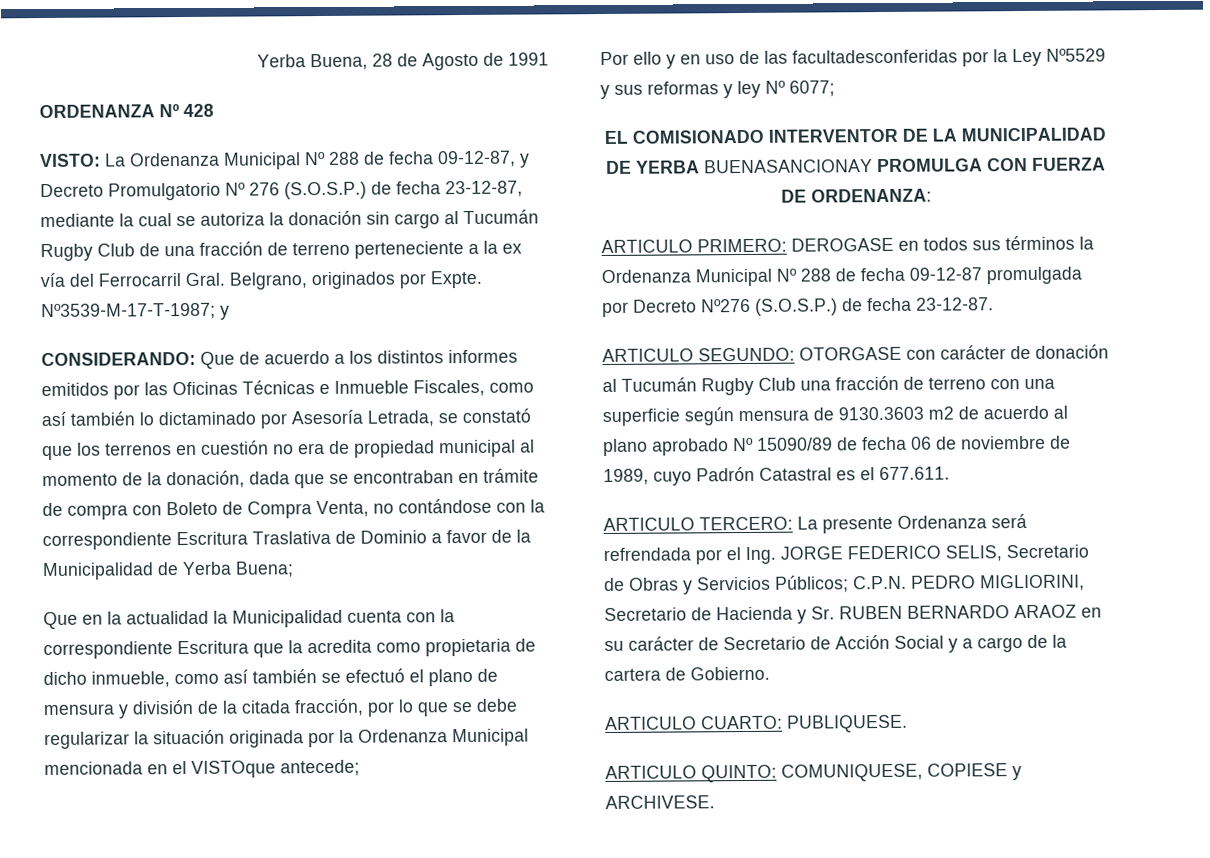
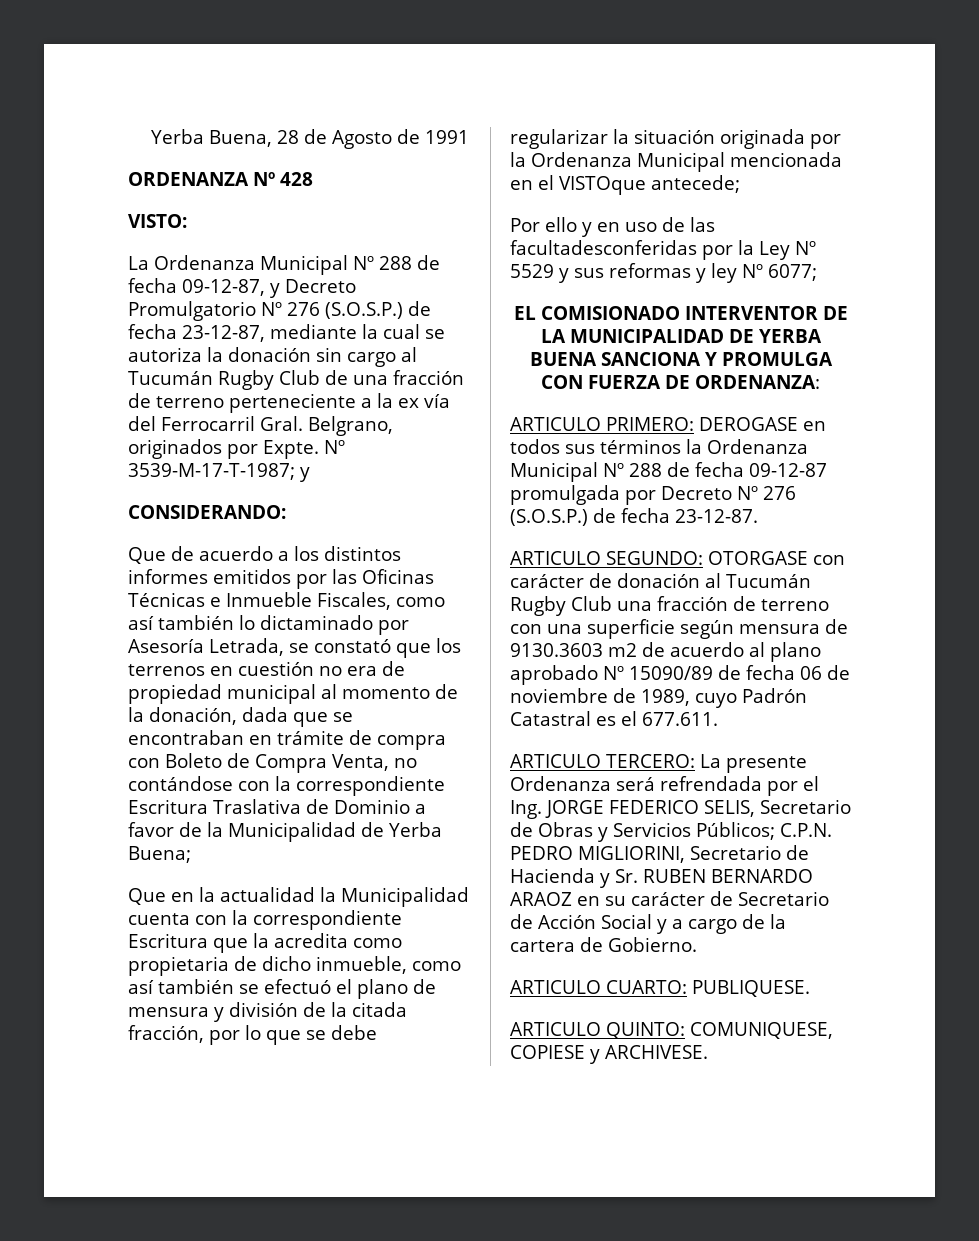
- VISTO: La Ordenanza Municipal Nº 288 de fecha 09-12-87, y Decreto Promulgatorio Nº 276 (S.O.S.P.) de fecha 23-12-87, mediante la cual se autoriza la donación sin cargo al Tucumán Rugby Club de una fracción de terreno perteneciente a la ex vía del Ferrocarril Gral.
+ VISTO:
+ La Ordenanza Municipal Nº 288 de fecha 09-12-87, y Decreto Promulgatorio Nº 276 (S.O.S.P.) de fecha 23-12-87, mediante la cual se autoriza la donación sin cargo al Tucumán Rugby Club de una fracción de terreno perteneciente a la ex vía del Ferrocarril Gral.
- Nº3539-M-17-T-1987; y
+ Nº 3539-M-17-T-1987; y
- CONSIDERANDO: Que de acuerdo a los distintos informes emitidos por las Oficinas Técnicas e Inmueble Fiscales, como así también lo dictaminado por Asesoría Letrada, se constató que los terrenos en cuestión no era de propiedad municipal al momento de la donación, dada que se encontraban en trámite de compra con Boleto de Compra Venta, no contándose con la correspondiente Escritura Traslativa de Dominio a favor de la Municipalidad de Yerba Buena;
+ CONSIDERANDO:
+ Que de acuerdo a los distintos informes emitidos por las Oficinas Técnicas e Inmueble Fiscales, como así también lo dictaminado por Asesoría Letrada, se constató que los terrenos en cuestión no era de propiedad municipal al momento de la donación, dada que se encontraban en trámite de compra con Boleto de Compra Venta, no contándose con la correspondiente Escritura Traslativa de Dominio a favor de la Municipalidad de Yerba Buena;
- Por ello y en uso de las facultadesconferidas por la Ley Nº5529 y sus reformas y ley Nº 6077;
+ Por ello y en uso de las facultadesconferidas por la Ley Nº 5529 y sus reformas y ley Nº 6077;
- EL COMISIONADO INTERVENTOR DE LA MUNICIPALIDAD DE YERBA BUENASANCIONAY PROMULGA CON FUERZA DE ORDENANZA:
+ EL COMISIONADO INTERVENTOR DE LA MUNICIPALIDAD DE YERBA BUENA SANCIONA Y PROMULGA CON FUERZA DE ORDENANZA:
- ARTICULO PRIMERO: DEROGASE en todos sus términos la Ordenanza Municipal Nº 288 de fecha 09-12-87 promulgada por Decreto Nº276 (S.O.S.P.) de fecha 23-12-87.
+ ARTICULO PRIMERO: DEROGASE en todos sus términos la Ordenanza Municipal Nº 288 de fecha 09-12-87 promulgada por Decreto Nº 276 (S.O.S.P.) de fecha 23-12-87.

